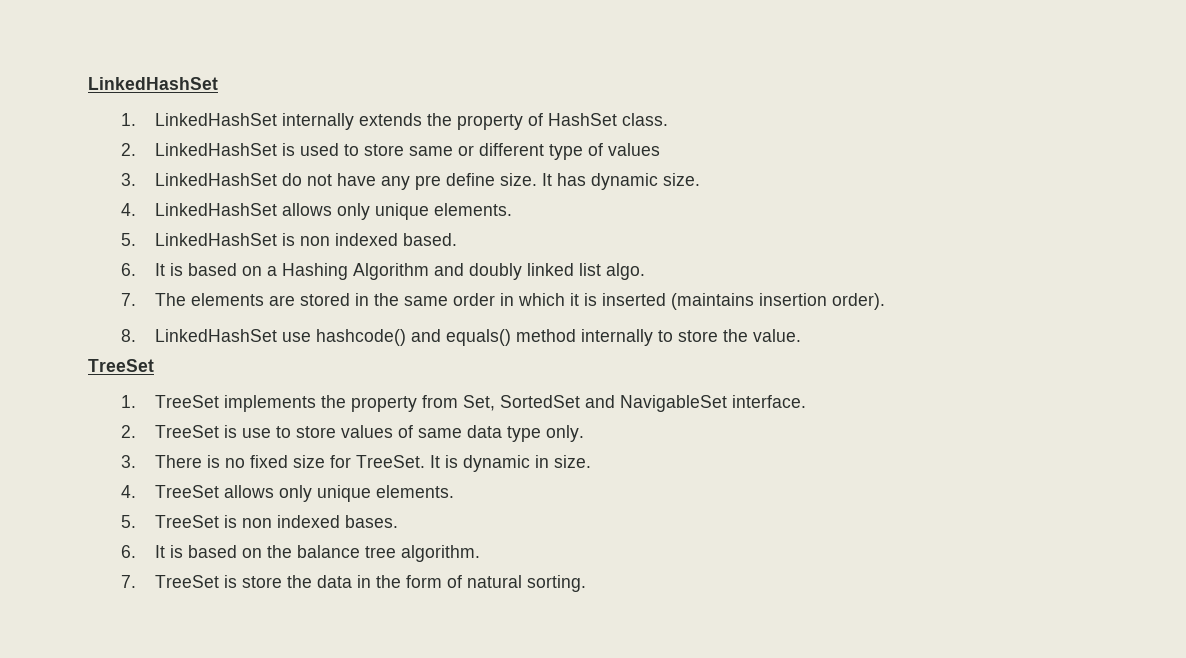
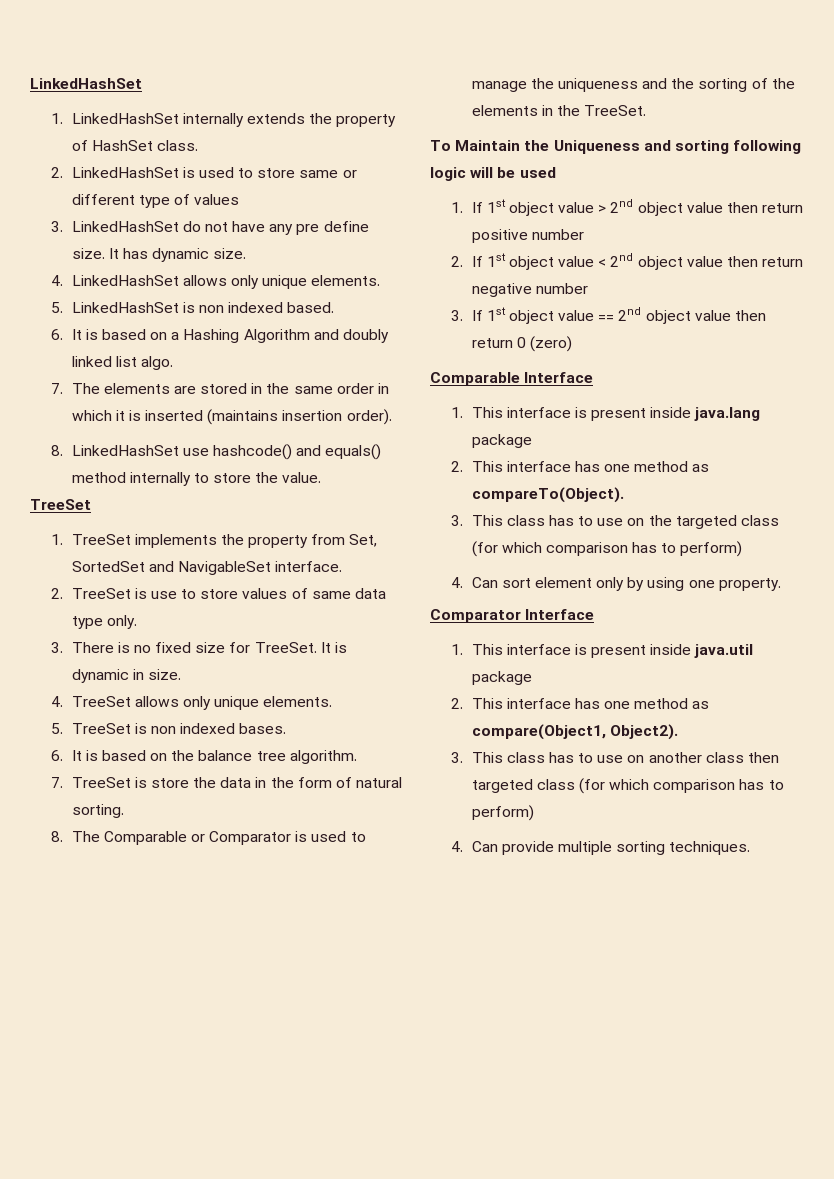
+ 8. The Comparable or Comparator is used to manage the uniqueness and the sorting of the elements in the TreeSet.
+ To Maintain the Uniqueness and sorting following logic will be used
+ 1. If 1st object value > 2nd object value then return positive number
+ 2. If 1st object value < 2nd object value then return negative number
+ 3. If 1st object value == 2nd object value then return 0 (zero)
+ Comparable Interface
+ 1. This interface is present inside java.lang package
+ 2. This interface has one method as compareTo(Object).
+ 3. This class has to use on the targeted class (for which comparison has to perform)
+ 4. Can sort element only by using one property.
+ Comparator Interface
+ 1. This interface is present inside java.util package
+ 2. This interface has one method as compare(Object1, Object2).
+ 3. This class has to use on another class then targeted class (for which comparison has to perform)
+ 4. Can provide multiple sorting techniques.

